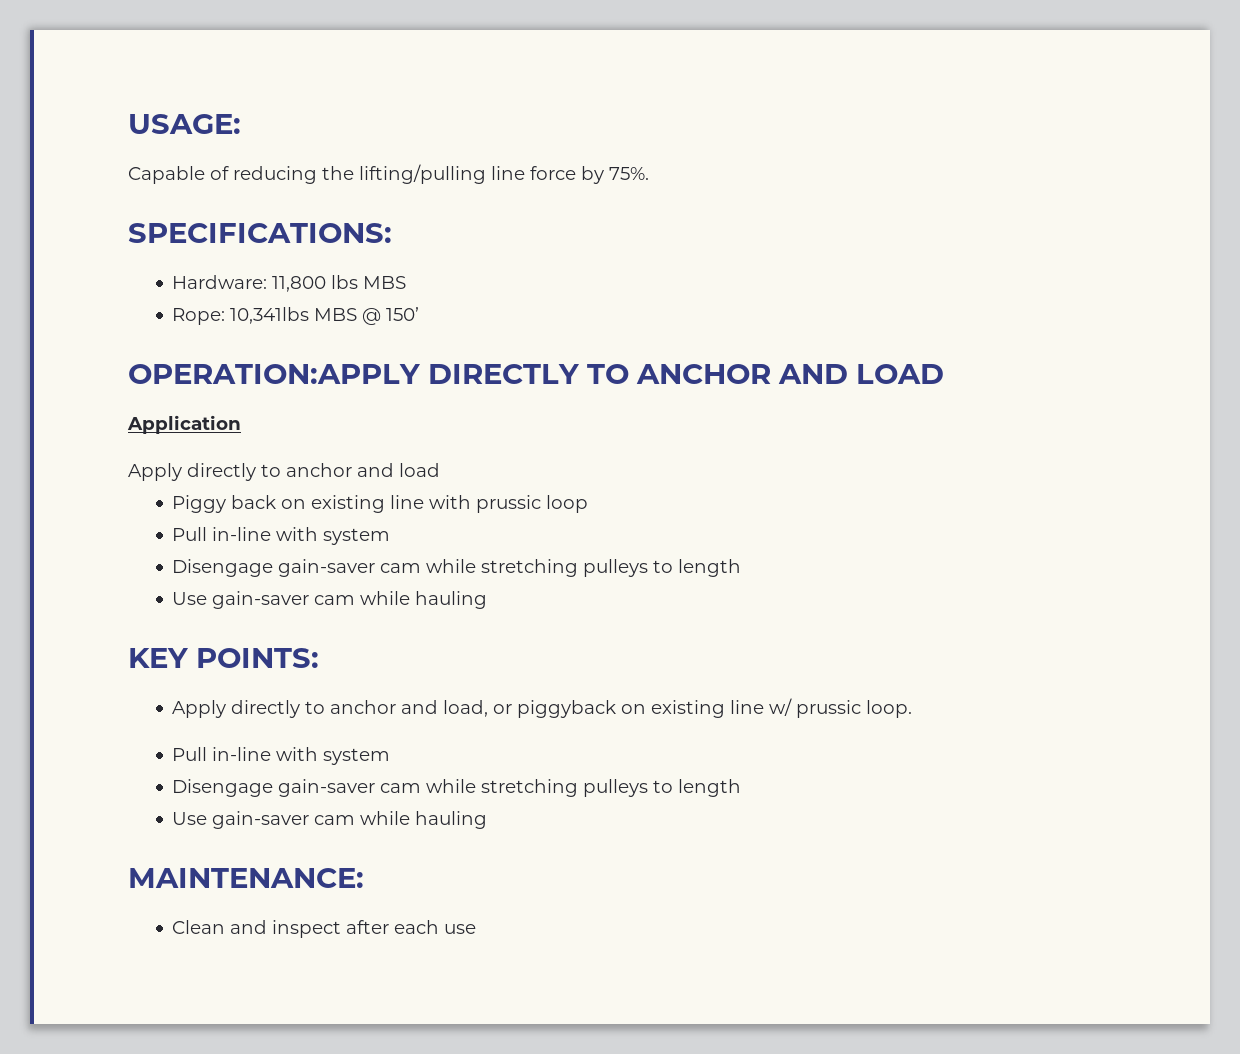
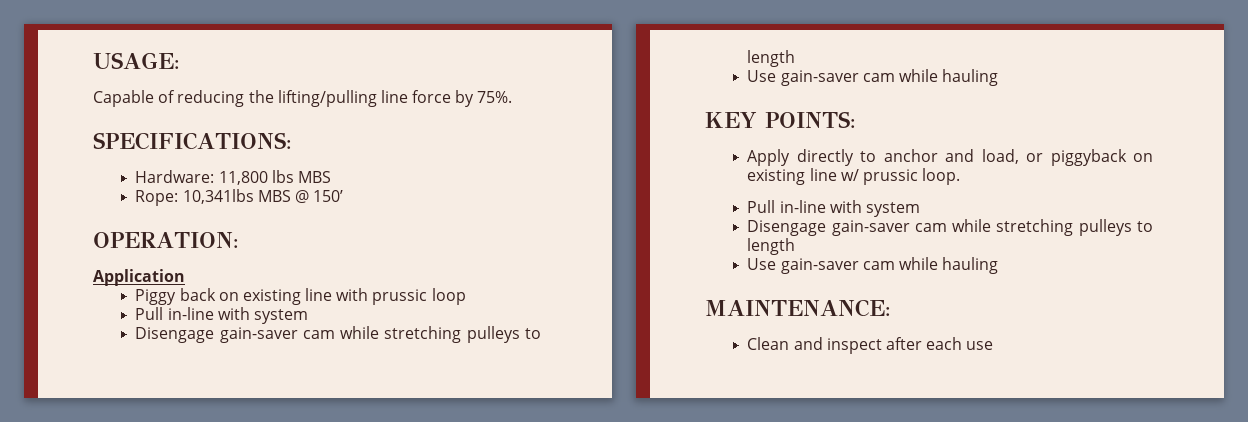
- OPERATION:APPLY DIRECTLY TO ANCHOR AND LOAD
+ OPERATION:
  Application
- Apply directly to anchor and load

